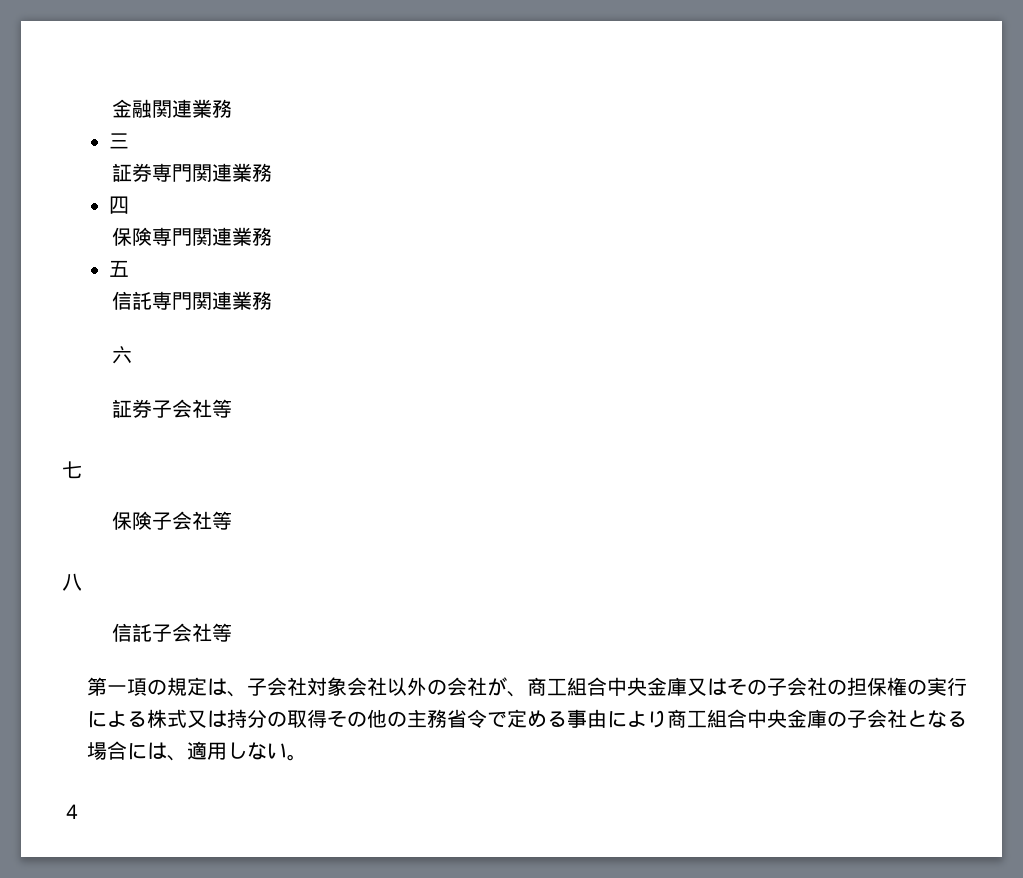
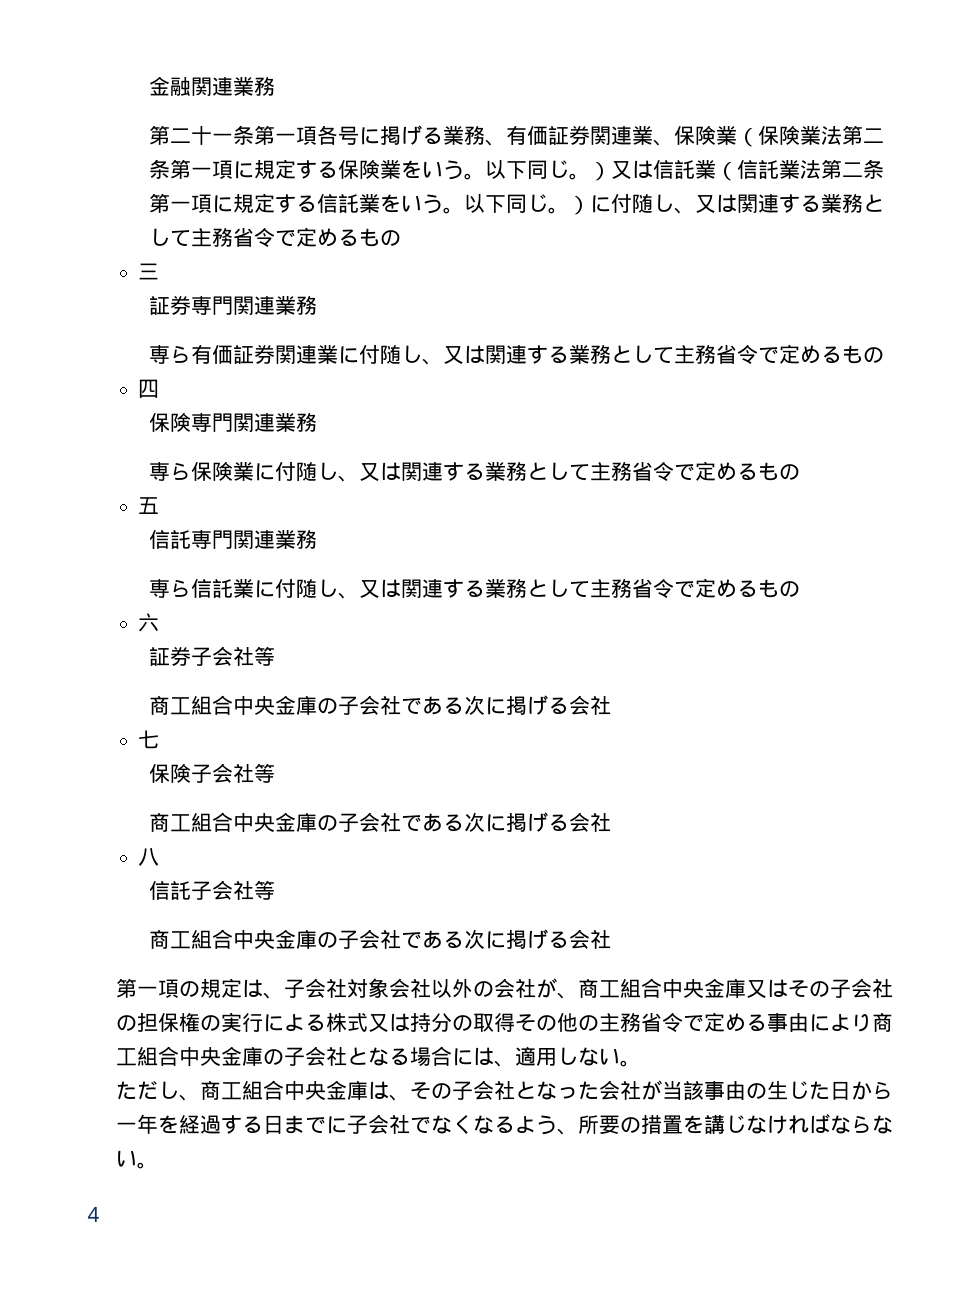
+ 第二十一条第一項各号に掲げる業務、有価証券関連業、保険業（保険業法第二条第一項に規定する保険業をいう。以下同じ。）又は信託業（信託業法第二条第一項に規定する信託業をいう。以下同じ。）に付随し、又は関連する業務として主務省令で定めるもの
+ 専ら有価証券関連業に付随し、又は関連する業務として主務省令で定めるもの
+ 専ら保険業に付随し、又は関連する業務として主務省令で定めるもの
+ 専ら信託業に付随し、又は関連する業務として主務省令で定めるもの
  六
  証券子会社等
+ 商工組合中央金庫の子会社である次に掲げる会社
  七
  保険子会社等
+ 商工組合中央金庫の子会社である次に掲げる会社
  八
  信託子会社等
+ 商工組合中央金庫の子会社である次に掲げる会社
+ ただし、商工組合中央金庫は、その子会社となった会社が当該事由の生じた日から一年を経過する日までに子会社でなくなるよう、所要の措置を講じなければならない。

